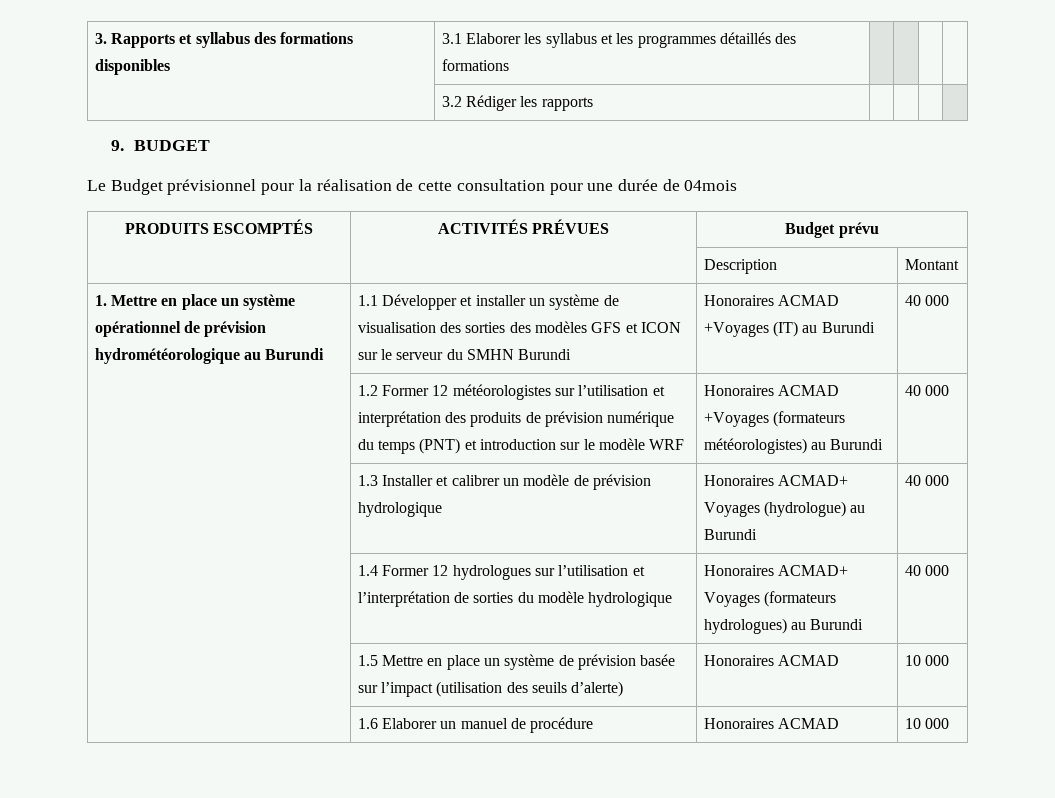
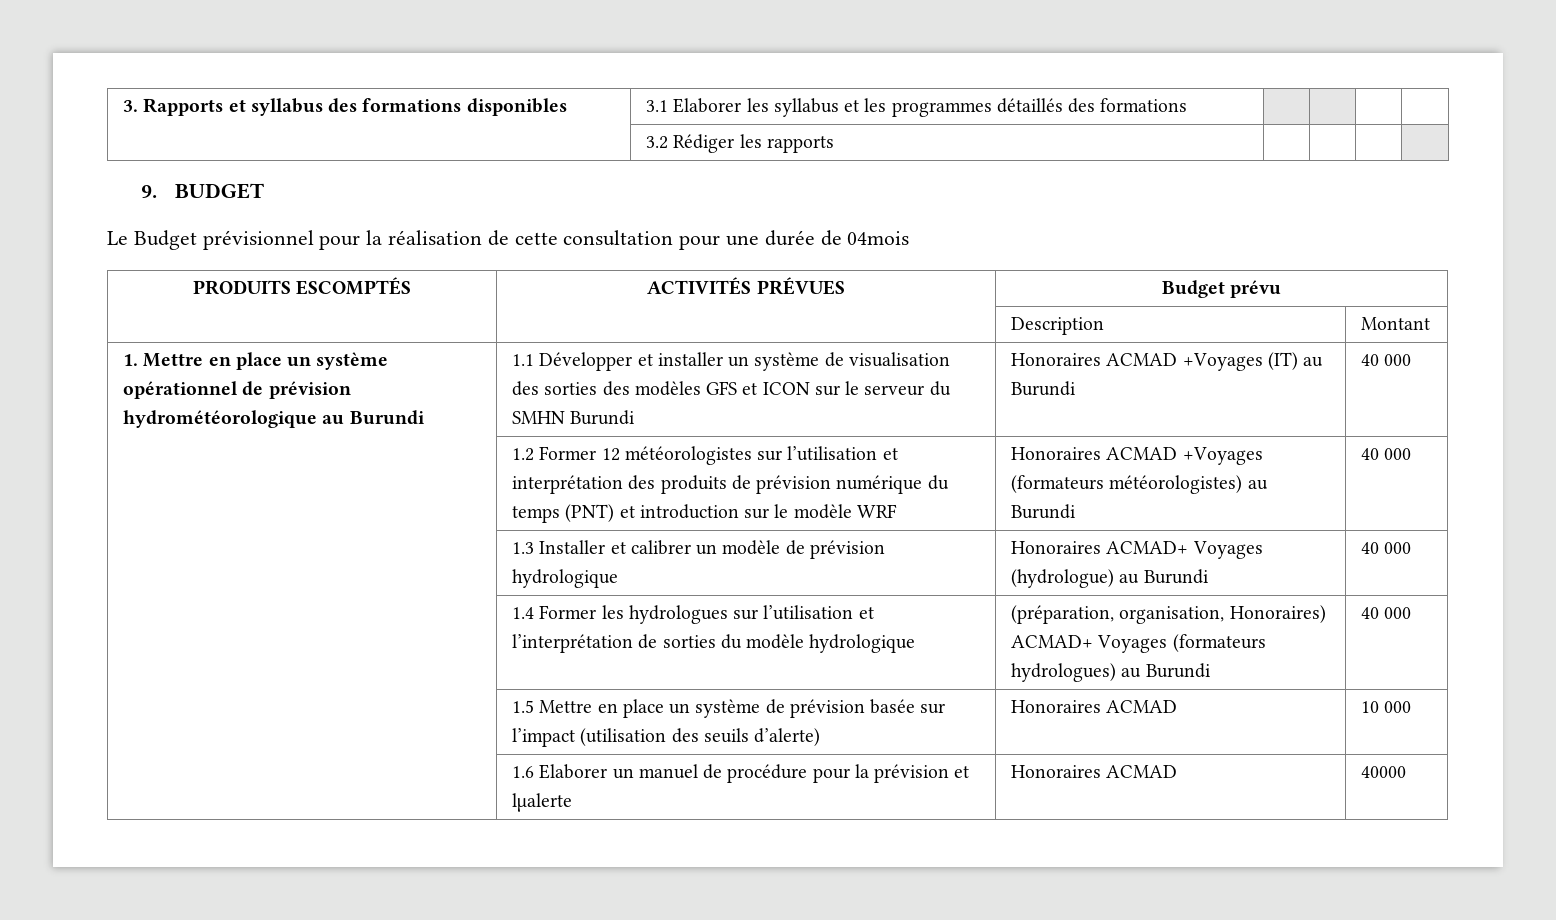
- | 1.4 Former 12 hydrologues sur l’utilisation et l’interprétation de sorties du modèle hydrologique | Honoraires ACMAD+ Voyages (formateurs hydrologues) au Burundi | 40 000
+ | 1.4 Former les hydrologues sur l’utilisation et l’interprétation de sorties du modèle hydrologique | (préparation, organisation, Honoraires) ACMAD+ Voyages (formateurs hydrologues) au Burundi | 40 000
- | 1.6 Elaborer un manuel de procédure | Honoraires ACMAD | 10 000
+ | 1.6 Elaborer un manuel de procédure pour la prévision et lµalerte | Honoraires ACMAD | 40000

